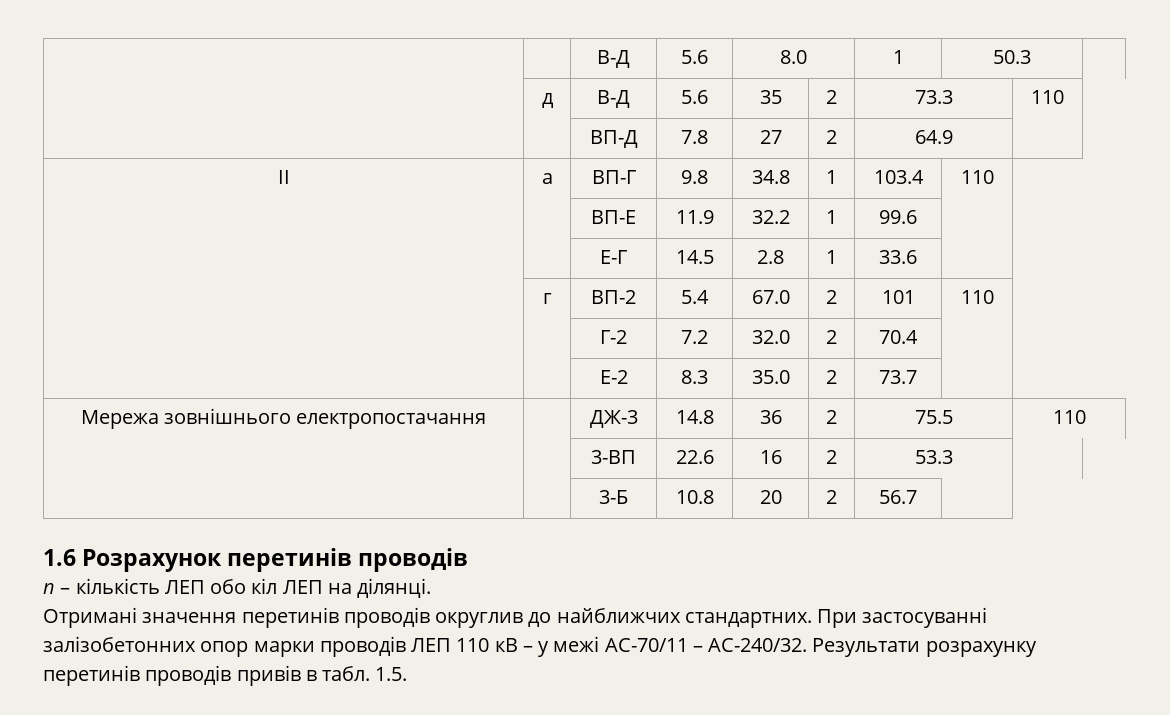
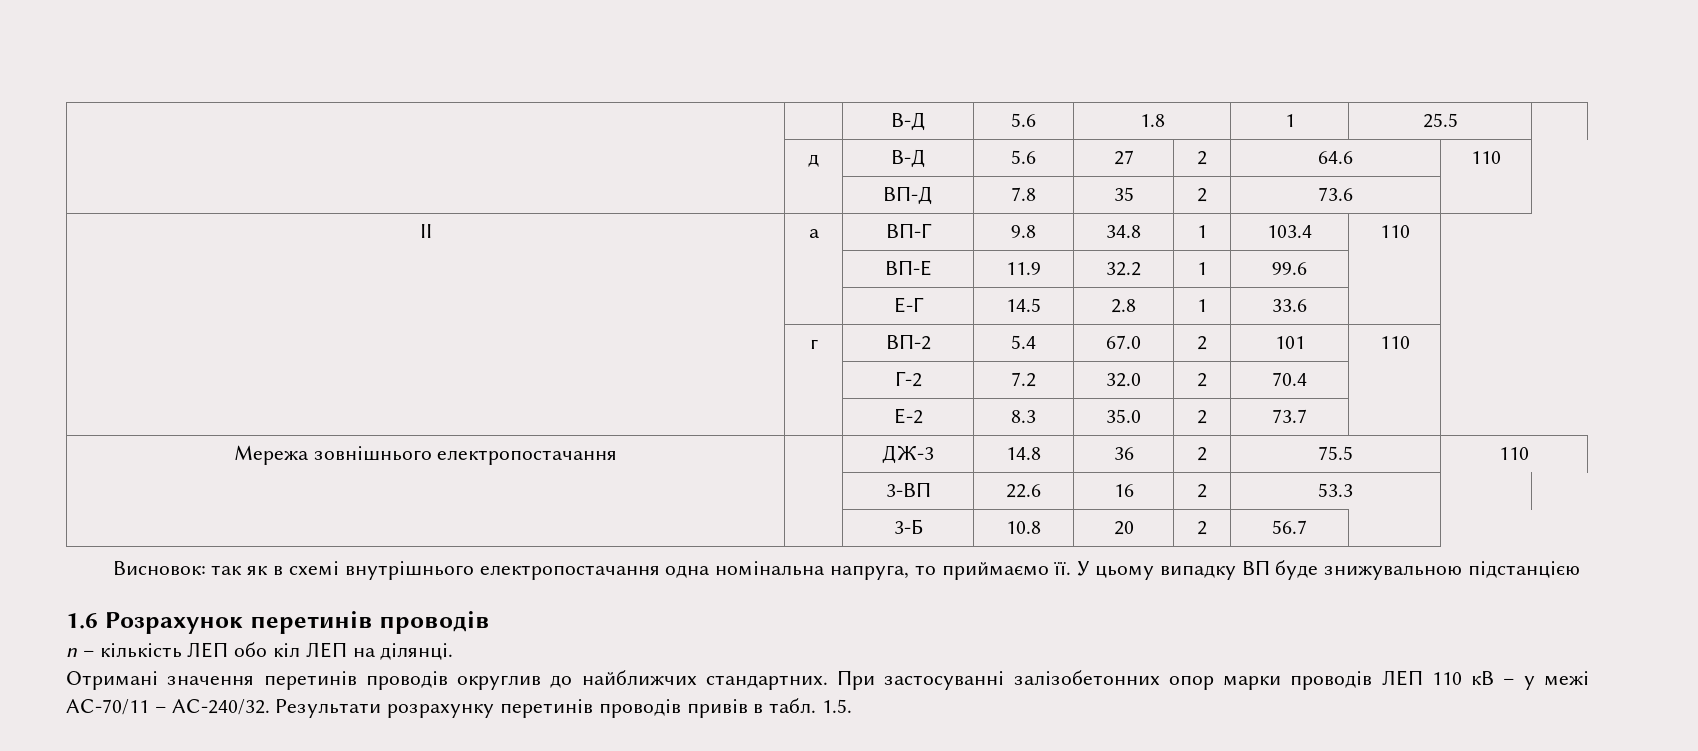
- | | В-Д | 5.6 | 8.0 | 1 | 50.3 |
+ | | В-Д | 5.6 | 1.8 | 1 | 25.5 |
- | д | В-Д | 5.6 | 35 | 2 | 73.3 | 110
+ | д | В-Д | 5.6 | 27 | 2 | 64.6 | 110
- | | ВП-Д | 7.8 | 27 | 2 | 64.9 |
+ | | ВП-Д | 7.8 | 35 | 2 | 73.6 |
+ Висновок: так як в схемі внутрішнього електропостачання одна номінальна напруга, то приймаємо її. У цьому випадку ВП буде знижувальною підстанцією

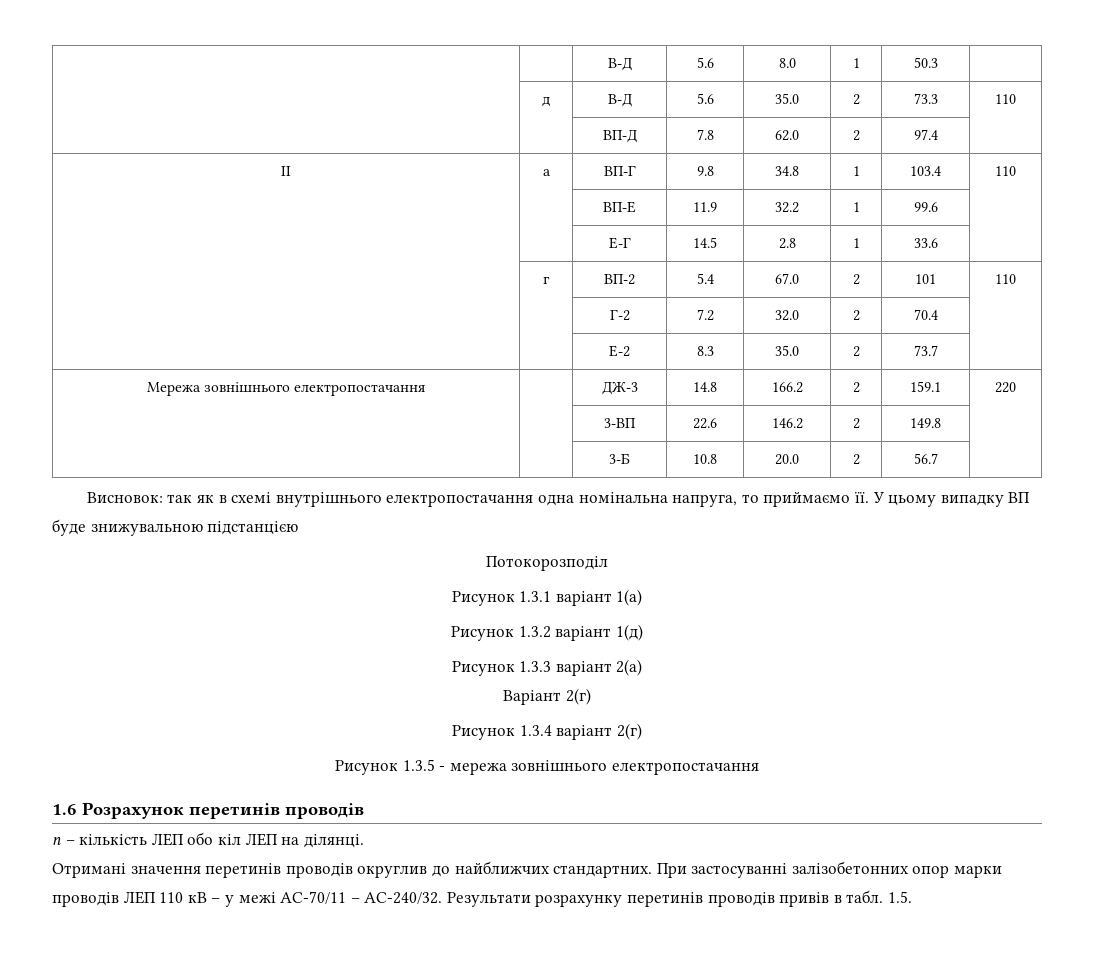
- | | В-Д | 5.6 | 1.8 | 1 | 25.5 |
+ | | В-Д | 5.6 | 8.0 | 1 | 50.3 |
- | д | В-Д | 5.6 | 27 | 2 | 64.6 | 110
+ | д | В-Д | 5.6 | 35.0 | 2 | 73.3 | 110
- | | ВП-Д | 7.8 | 35 | 2 | 73.6 |
+ | | ВП-Д | 7.8 | 62.0 | 2 | 97.4 |
- Мережа зовнішнього електропостачання | | ДЖ-3 | 14.8 | 36 | 2 | 75.5 | 110
+ Мережа зовнішнього електропостачання | | ДЖ-3 | 14.8 | 166.2 | 2 | 159.1 | 220
- | | 3-ВП | 22.6 | 16 | 2 | 53.3 |
+ | | 3-ВП | 22.6 | 146.2 | 2 | 149.8 |
- | | 3-Б | 10.8 | 20 | 2 | 56.7 |
+ | | 3-Б | 10.8 | 20.0 | 2 | 56.7 |
+ Потокорозподіл
+ Рисунок 1.3.1 варіант 1(а)
+ Рисунок 1.3.2 варіант 1(д)
+ Рисунок 1.3.3 варіант 2(а)
+ Варіант 2(г)
+ Рисунок 1.3.4 варіант 2(г)
+ Рисунок 1.3.5 - мережа зовнішнього електропостачання

